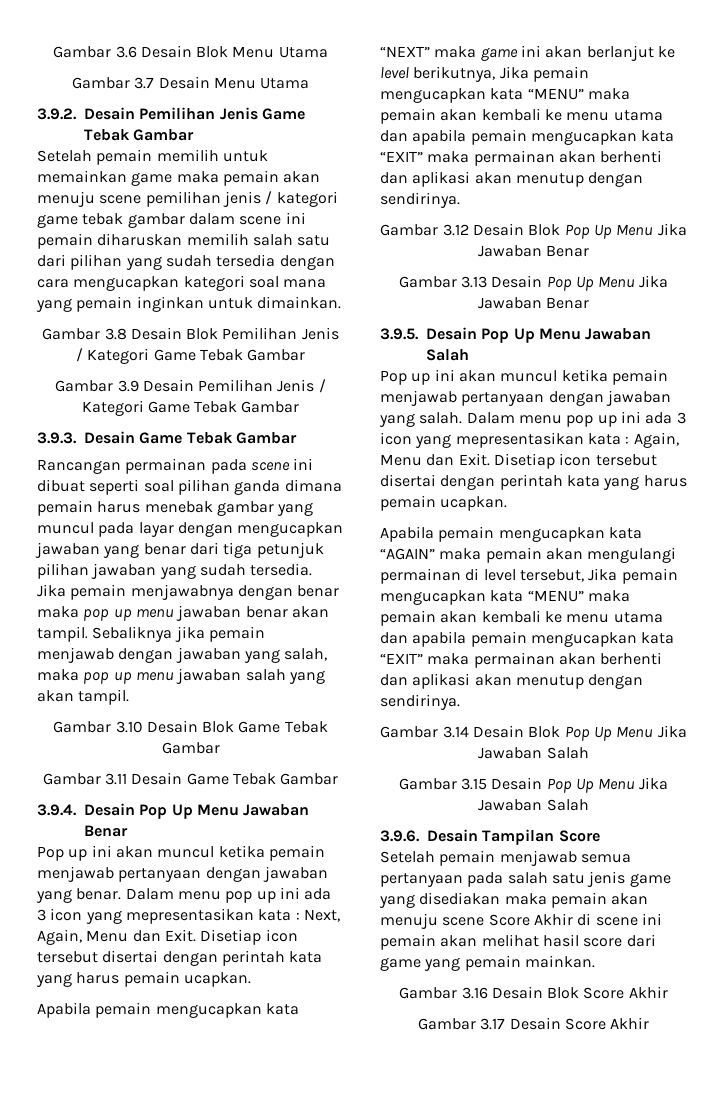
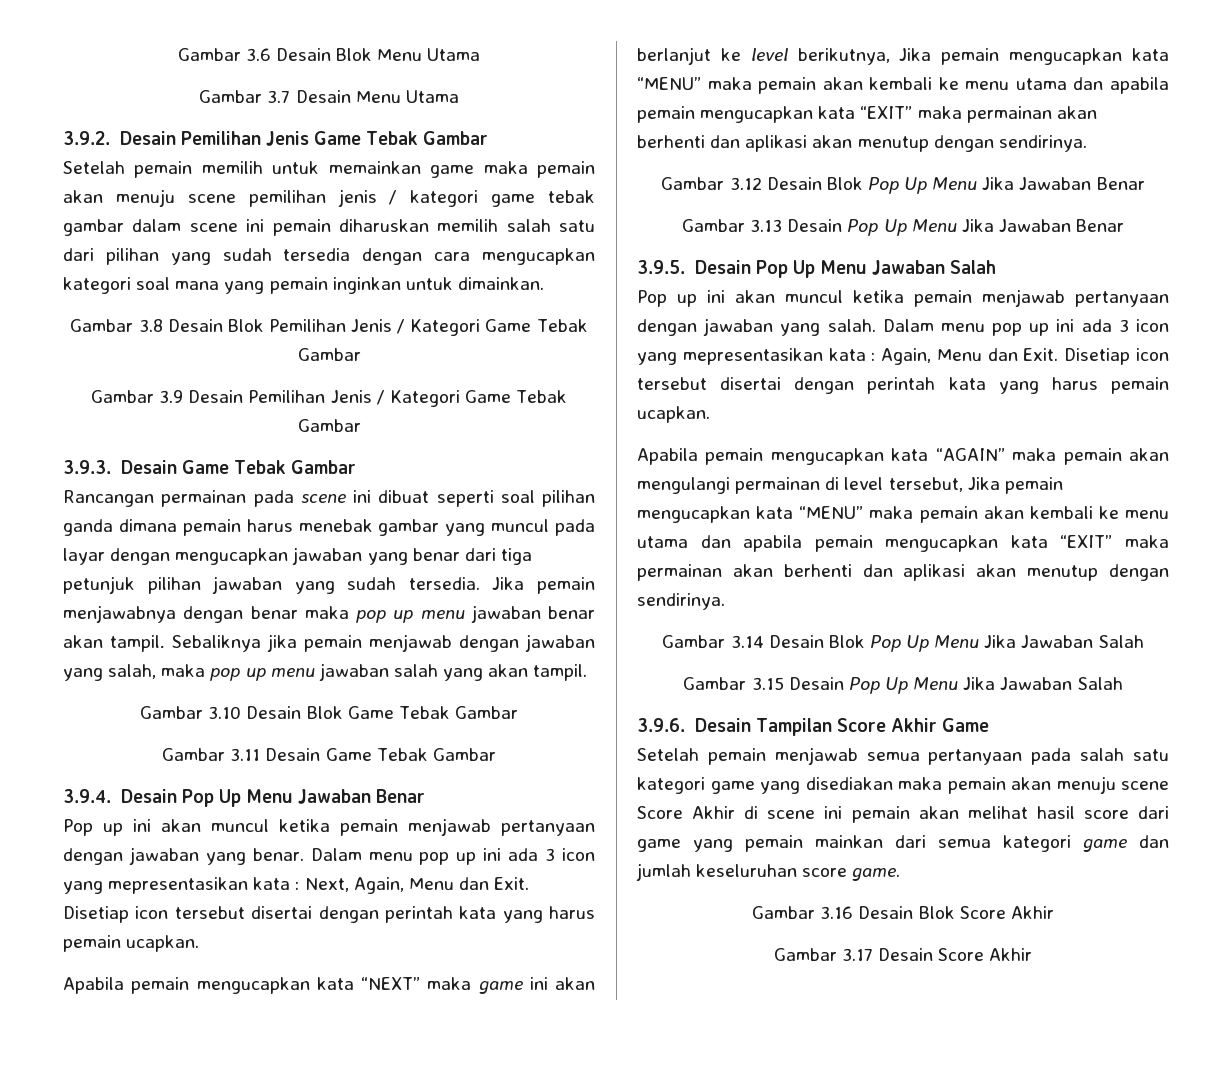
- 3.9.6. Desain Tampilan Score
+ 3.9.6. Desain Tampilan Score Akhir Game
- Setelah pemain menjawab semua pertanyaan pada salah satu jenis game yang disediakan maka pemain akan menuju scene Score Akhir di scene ini pemain akan melihat hasil score dari game yang pemain mainkan.
+ Setelah pemain menjawab semua pertanyaan pada salah satu kategori game yang disediakan maka pemain akan menuju scene Score Akhir di scene ini pemain akan melihat hasil score dari game yang pemain mainkan dari semua kategori game dan jumlah keseluruhan score game.

